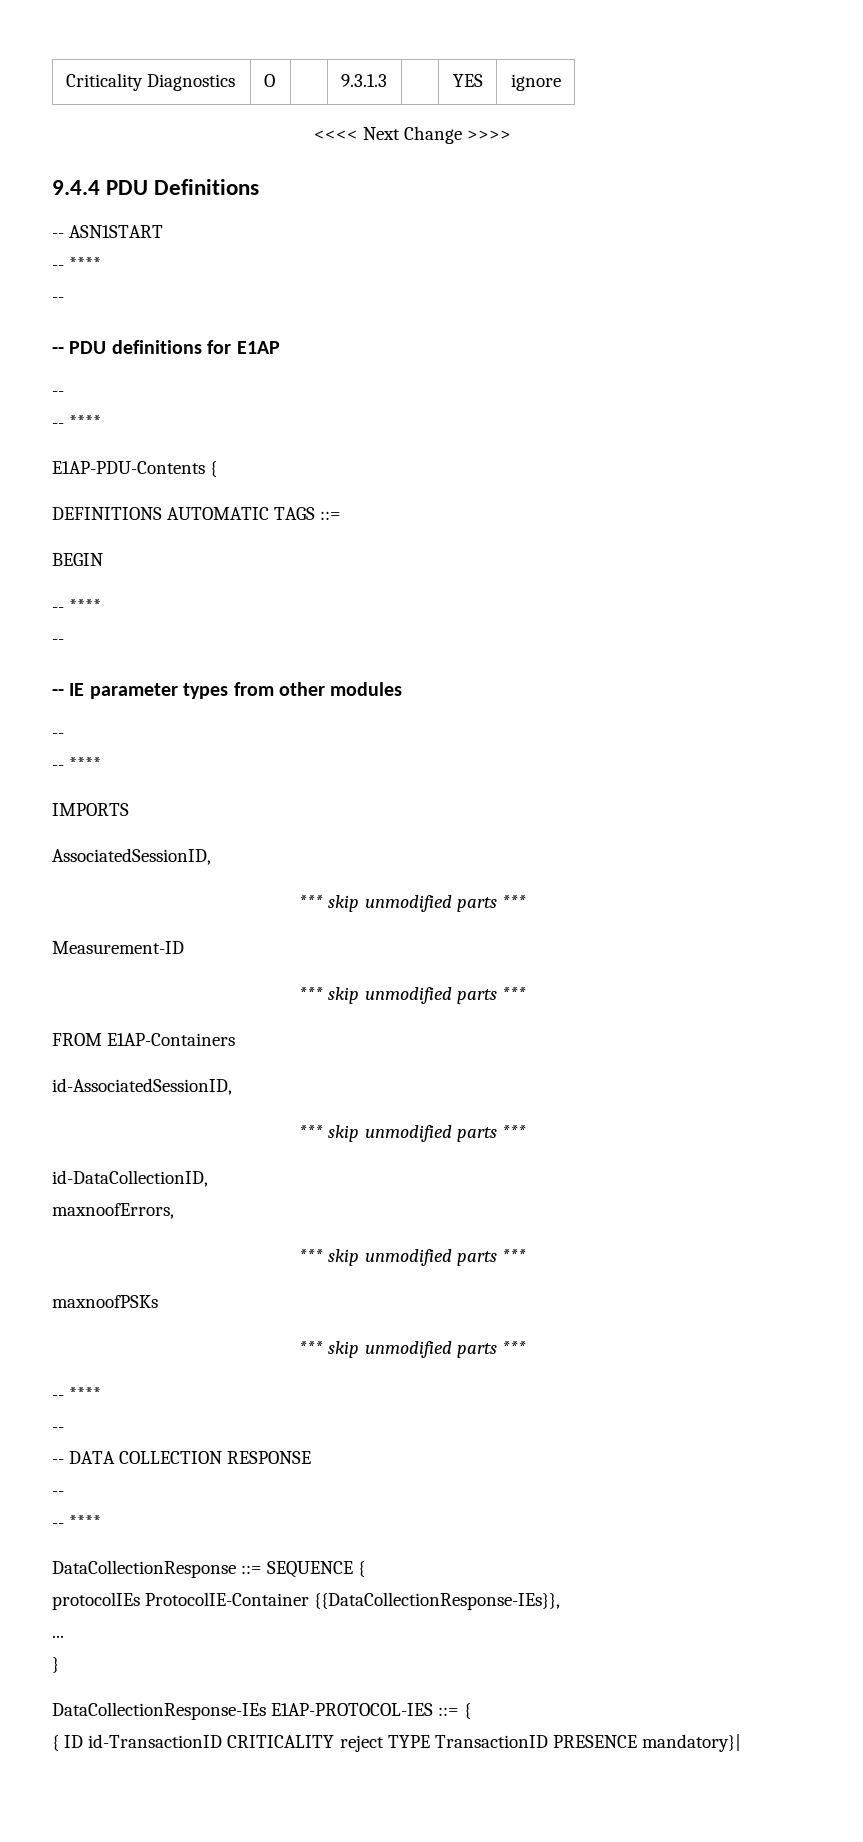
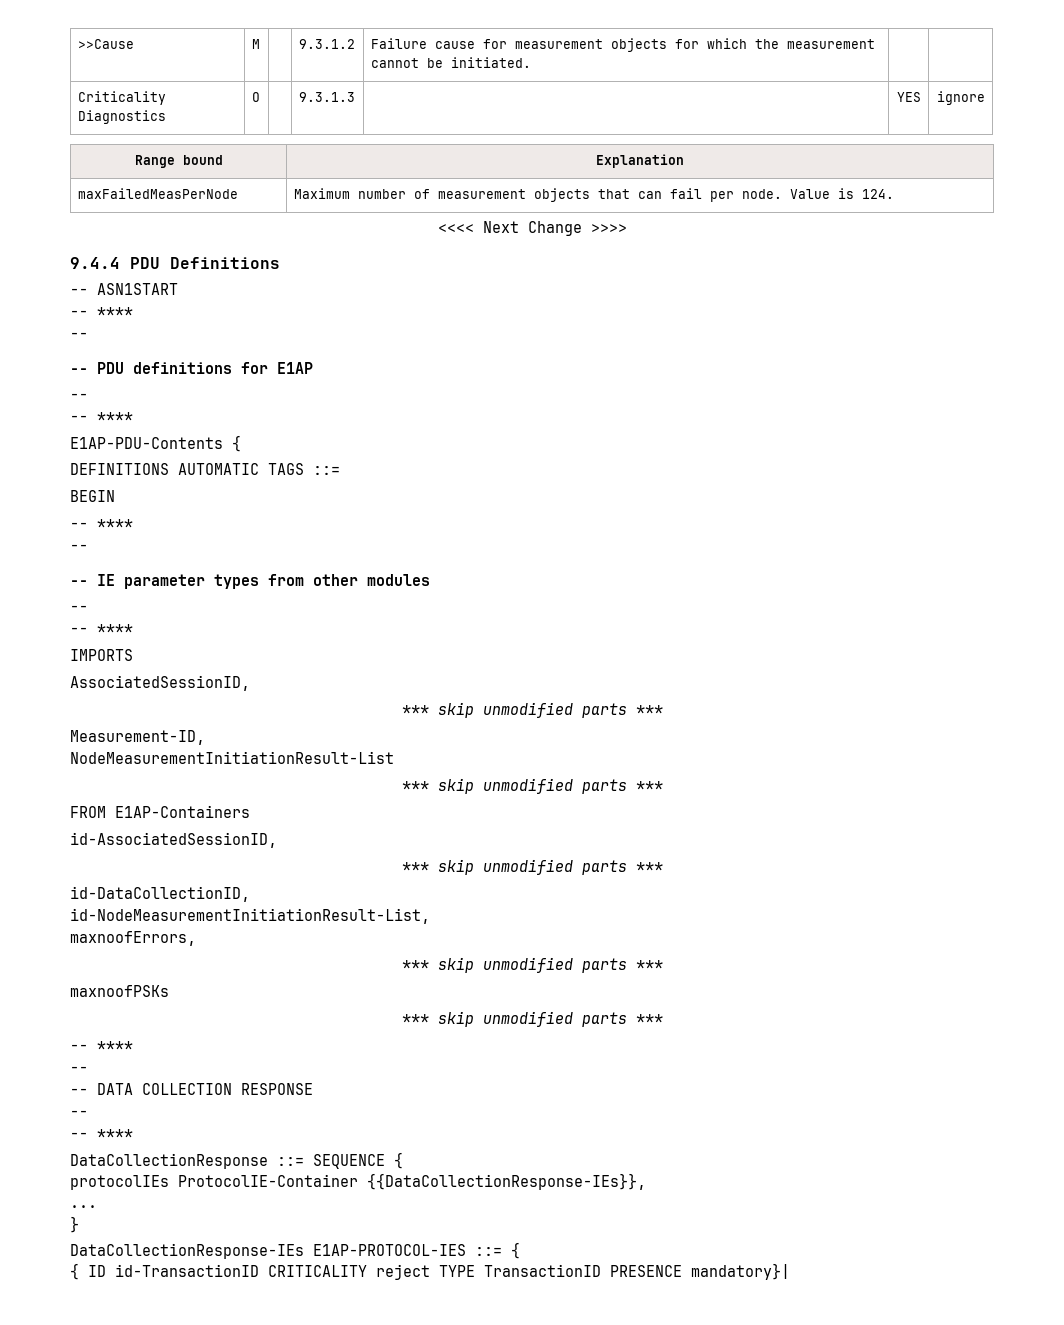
+ >>Cause | M | | 9.3.1.2 | Failure cause for measurement objects for which the measurement cannot be initiated. | |
+ Range bound | Explanation
+ maxFailedMeasPerNode | Maximum number of measurement objects that can fail per node. Value is 124.
- Measurement-ID
+ Measurement-ID,
+ NodeMeasurementInitiationResult-List
+ id-NodeMeasurementInitiationResult-List,

